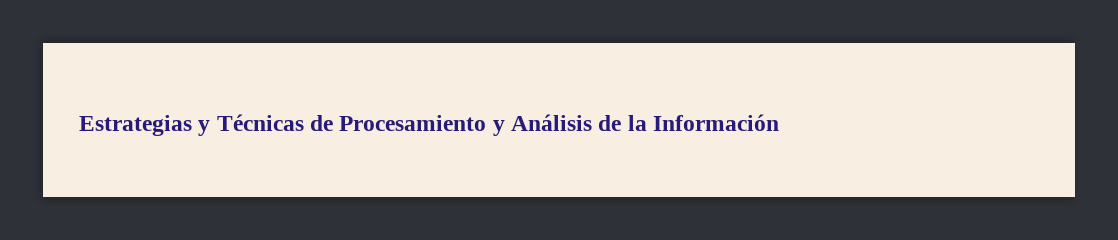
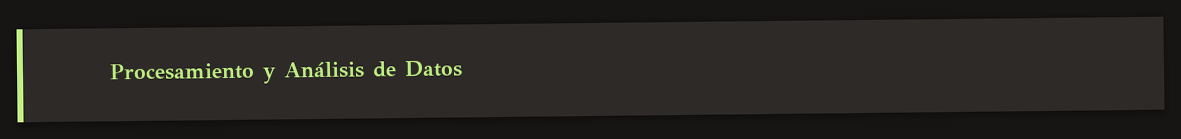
- Estrategias y Técnicas de Procesamiento y Análisis de la Información
+ Procesamiento y Análisis de Datos

